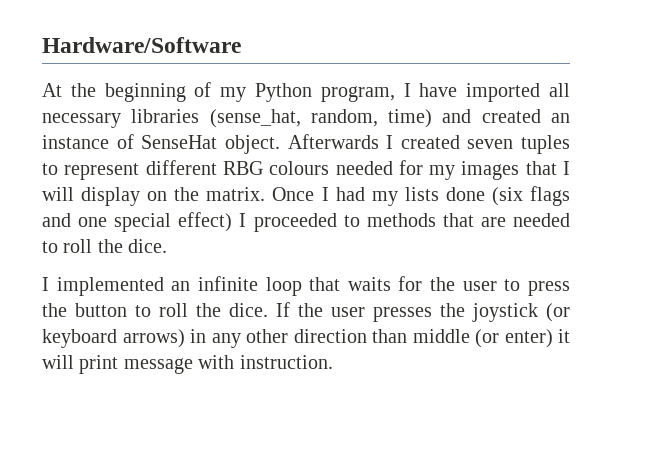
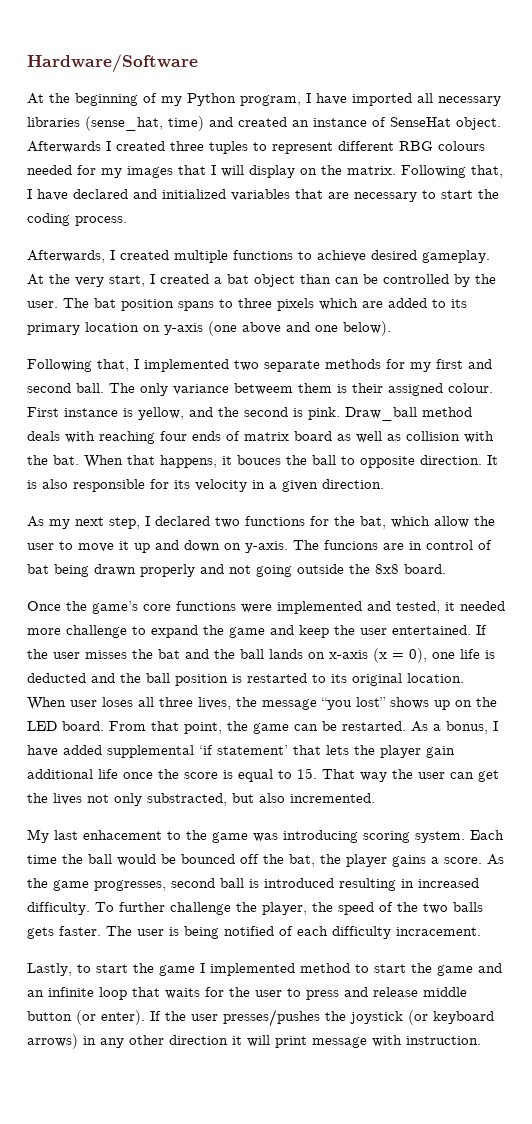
- At the beginning of my Python program, I have imported all necessary libraries (sense_hat, random, time) and created an instance of SenseHat object.
+ At the beginning of my Python program, I have imported all necessary libraries (sense_hat, time) and created an instance of SenseHat object.
- Afterwards I created seven tuples to represent different RBG colours needed for my images that I will display on the matrix.
+ Afterwards I created three tuples to represent different RBG colours needed for my images that I will display on the matrix.
- Once I had my lists done (six flags and one special effect) I proceeded to methods that are needed to roll the dice.
- I implemented an infinite loop that waits for the user to press the button to roll the dice. If the user presses the joystick (or keyboard arrows) in any other direction than middle (or enter) it will print message with instruction.
+ Following that, I have declared and initialized variables that are necessary to start the coding process.
+ Afterwards, I created multiple functions to achieve desired gameplay. At the very start, I created a bat object than can be controlled by the user. The bat position spans to three pixels which are added to its primary location on y-axis (one above and one below).
+ Following that, I implemented two separate methods for my first and second ball. The only variance betweem them is their assigned colour. First instance is yellow, and the second is pink. Draw_ball method deals with reaching four ends of matrix board as well as collision with the bat. When that happens, it bouces the ball to opposite direction. It is also responsible for its velocity in a given direction.
+ As my next step, I declared two functions for the bat, which allow the user to move it up and down on y-axis. The funcions are in control of bat being drawn properly and not going outside the 8x8 board.
+ Once the game’s core functions were implemented and tested, it needed more challenge to expand the game and keep the user entertained. If the user misses the bat and the ball lands on x-axis (x = 0), one life is deducted and the ball position is restarted to its original location. When user loses all three lives, the message “you lost” shows up on the LED board. From that point, the game can be restarted. As a bonus, I have added supplemental ‘if statement’ that lets the player gain additional life once the score is equal to 15. That way the user can get the lives not only substracted, but also incremented.
+ My last enhacement to the game was introducing scoring system. Each time the ball would be bounced off the bat, the player gains a score. As the game progresses, second ball is introduced resulting in increased difficulty. To further challenge the player, the speed of the two balls gets faster. The user is being notified of each difficulty incracement.
+ Lastly, to start the game I implemented method to start the game and an infinite loop that waits for the user to press and release middle button (or enter). If the user presses/pushes the joystick (or keyboard arrows) in any other direction it will print message with instruction.

